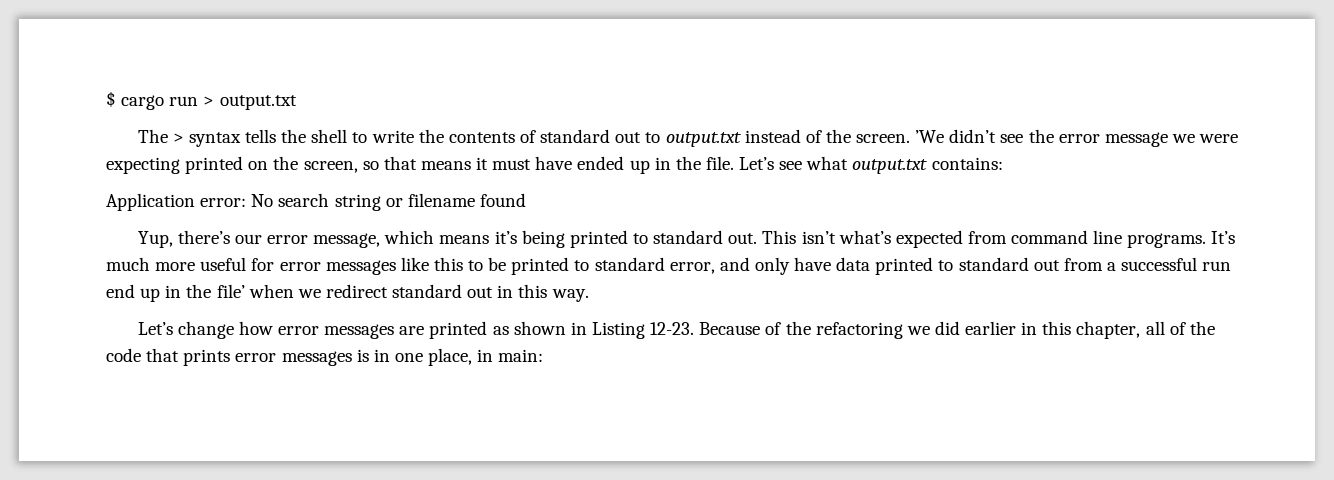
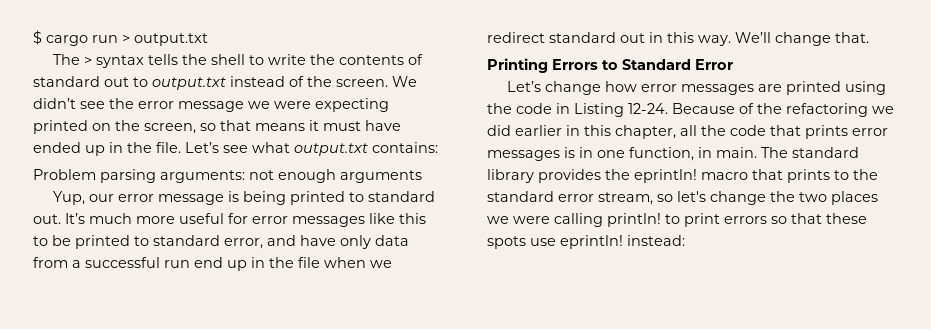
- The > syntax tells the shell to write the contents of standard out to output.txt instead of the screen. ’We didn’t see the error message we were expecting printed on the screen, so that means it must have ended up in the file.
+ The > syntax tells the shell to write the contents of standard out to output.txt instead of the screen. We didn’t see the error message we were expecting printed on the screen, so that means it must have ended up in the file.
- Application error: No search string or filename found
+ Problem parsing arguments: not enough arguments
- Yup, there’s our error message, which means it’s being printed to standard out.
+ Yup, our error message is being printed to standard out.
- This isn’t what’s expected from command line programs.
- It’s much more useful for error messages like this to be printed to standard error, and only have data printed to standard out from a successful run end up in the file’ when we redirect standard out in this way.
+ It’s much more useful for error messages like this to be printed to standard error, and have only data from a successful run end up in the file when we redirect standard out in this way. We’ll change that.
+ Printing Errors to Standard Error
- Let’s change how error messages are printed as shown in Listing 12-23.
+ Let’s change how error messages are printed using the code in Listing 12-24.
- Because of the refactoring we did earlier in this chapter, all of the code that prints error messages is in one place, in main:
+ Because of the refactoring we did earlier in this chapter, all the code that prints error messages is in one function, in main. The standard library provides the eprintln! macro that prints to the standard error stream, so let's change the two places we were calling println! to print errors so that these spots use eprintln! instead:

